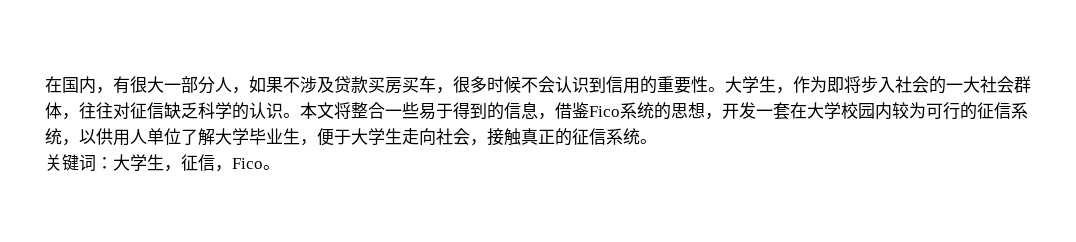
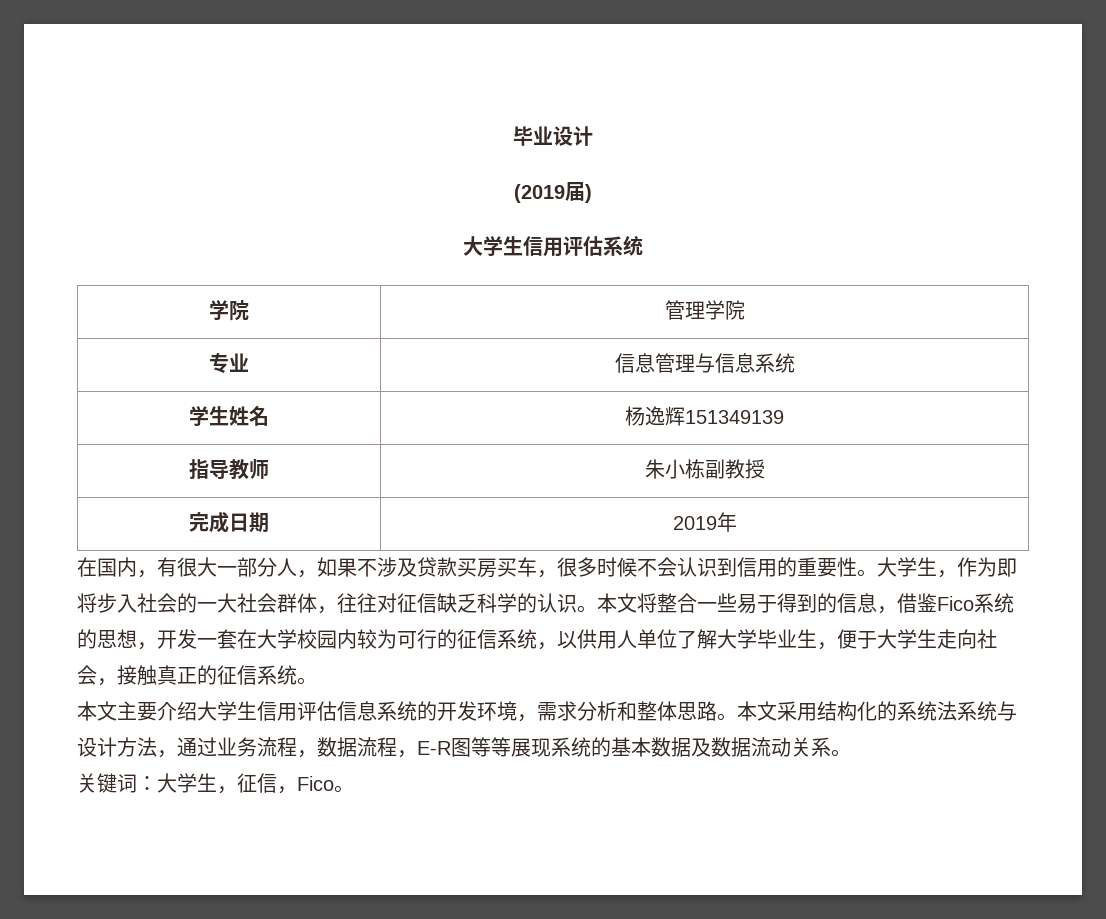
+ 毕业设计
+ (2019届)
+ 大学生信用评估系统
+ 学院 | 管理学院
+ 专业 | 信息管理与信息系统
+ 学生姓名 | 杨逸辉151349139
+ 指导教师 | 朱小栋副教授
+ 完成日期 | 2019年
+ 本文主要介绍大学生信用评估信息系统的开发环境，需求分析和整体思路。本文采用结构化的系统法系统与设计方法，通过业务流程，数据流程，E-R图等等展现系统的基本数据及数据流动关系。

